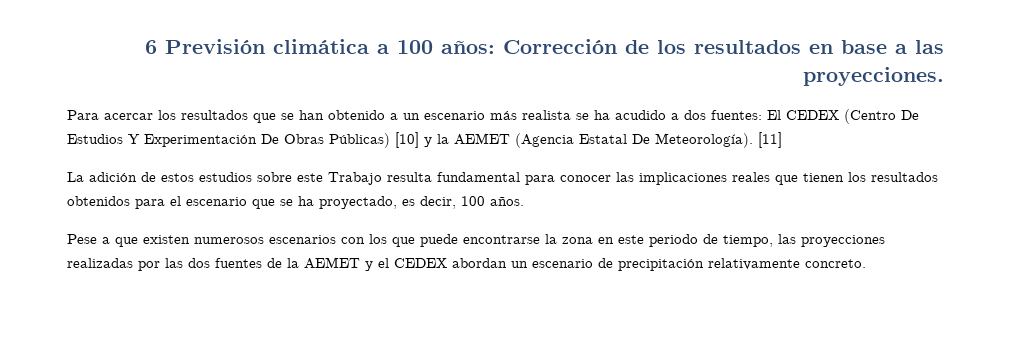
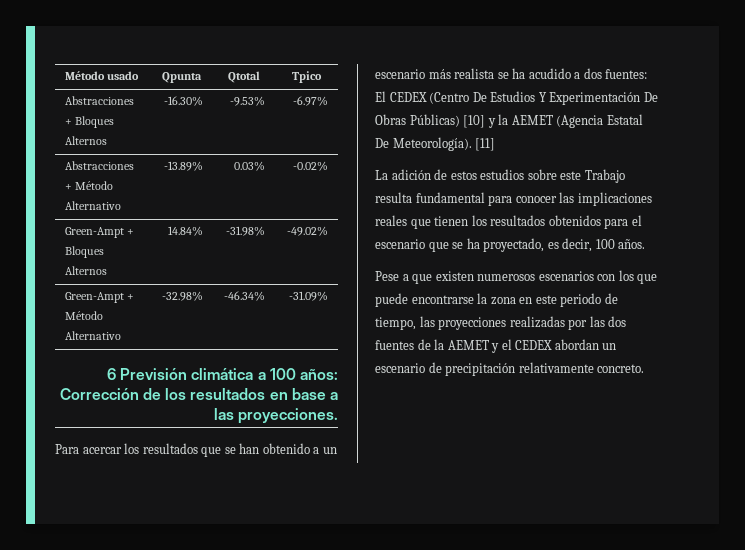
+ Método usado | Qpunta | Qtotal | Tpico
+ Abstracciones + Bloques Alternos | -16.30% | -9.53% | -6.97%
+ Abstracciones + Método Alternativo | -13.89% | 0.03% | -0.02%
+ Green-Ampt + Bloques Alternos | 14.84% | -31.98% | -49.02%
+ Green-Ampt + Método Alternativo | -32.98% | -46.34% | -31.09%

